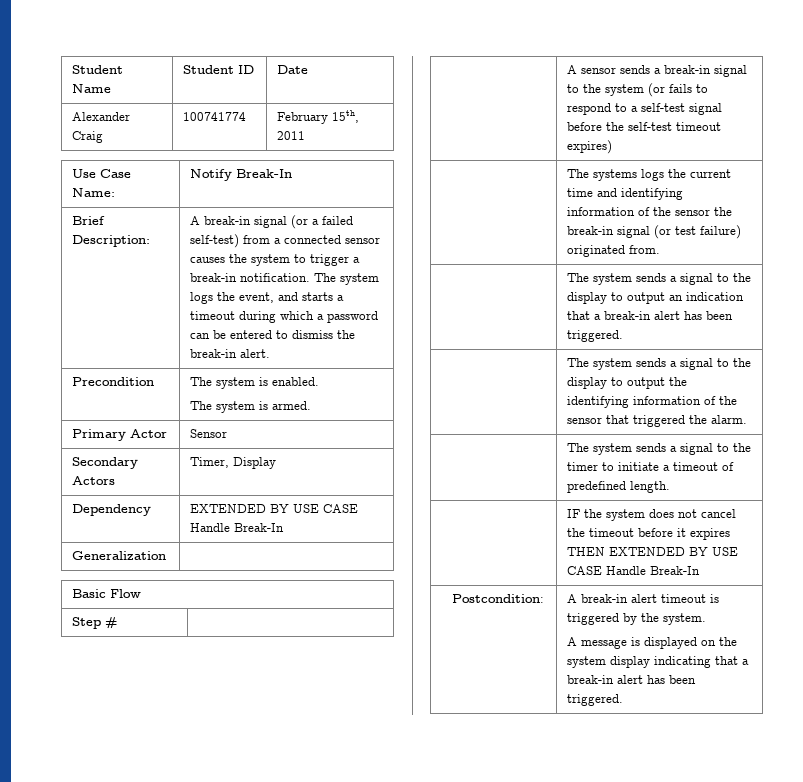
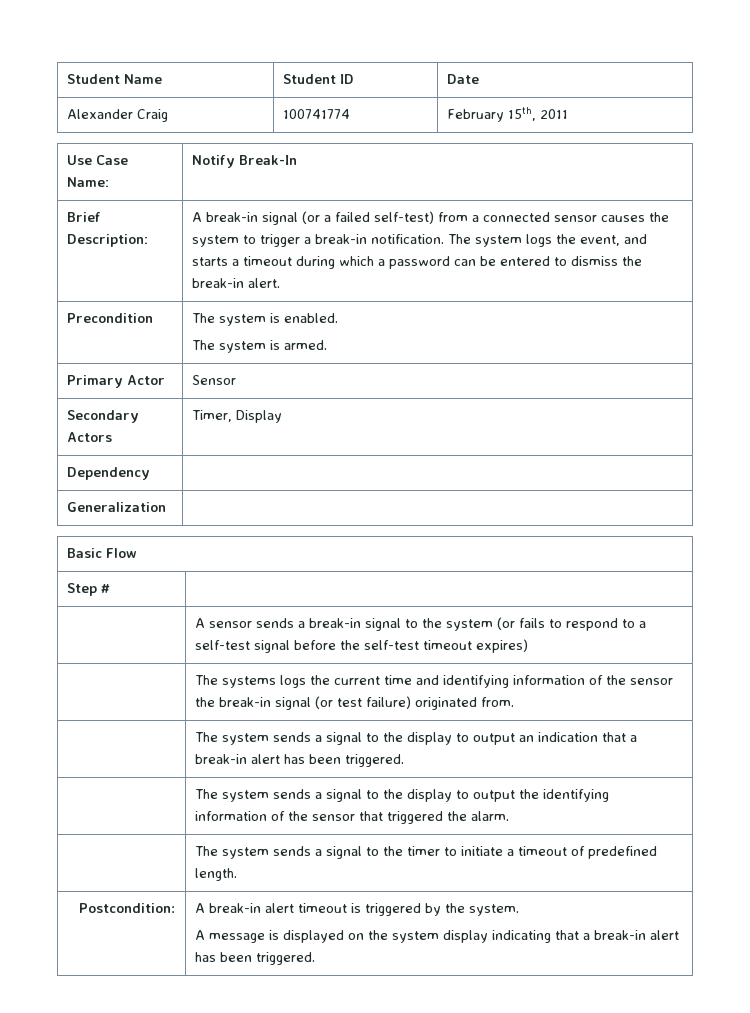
- Dependency | EXTENDED BY USE CASE Handle Break-In
+ Dependency |
- | IF the system does not cancel the timeout before it expires THEN EXTENDED BY USE CASE Handle Break-In

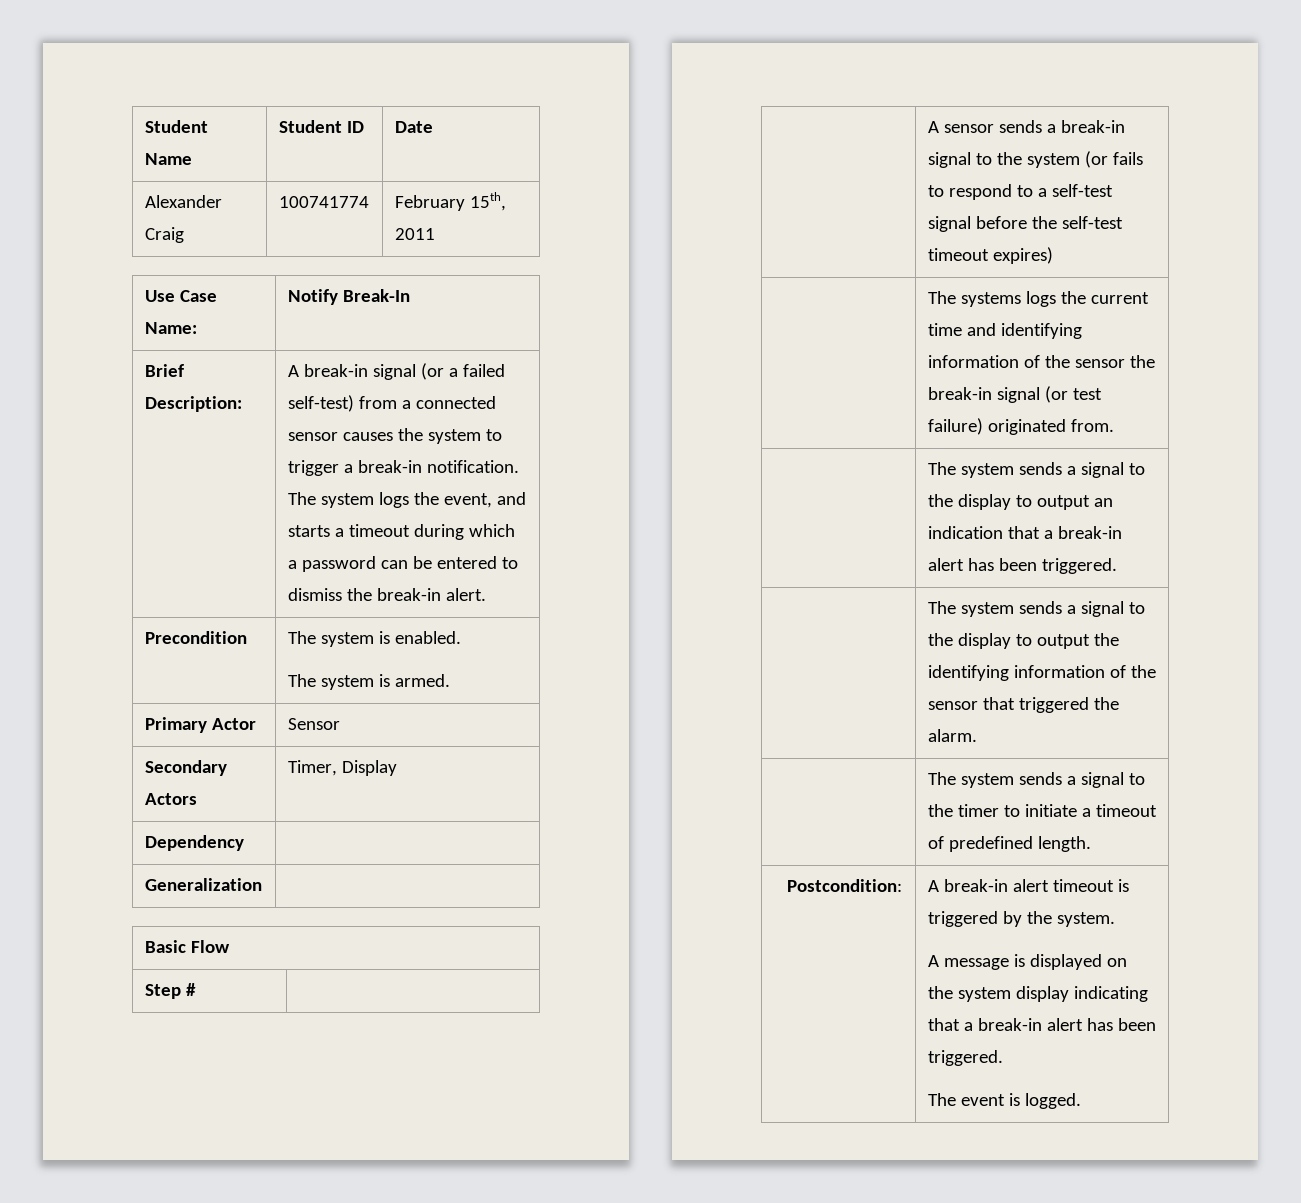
  Postcondition: | A break-in alert timeout is triggered by the system.
  A message is displayed on the system display indicating that a break-in alert has been triggered.
+ The event is logged.

